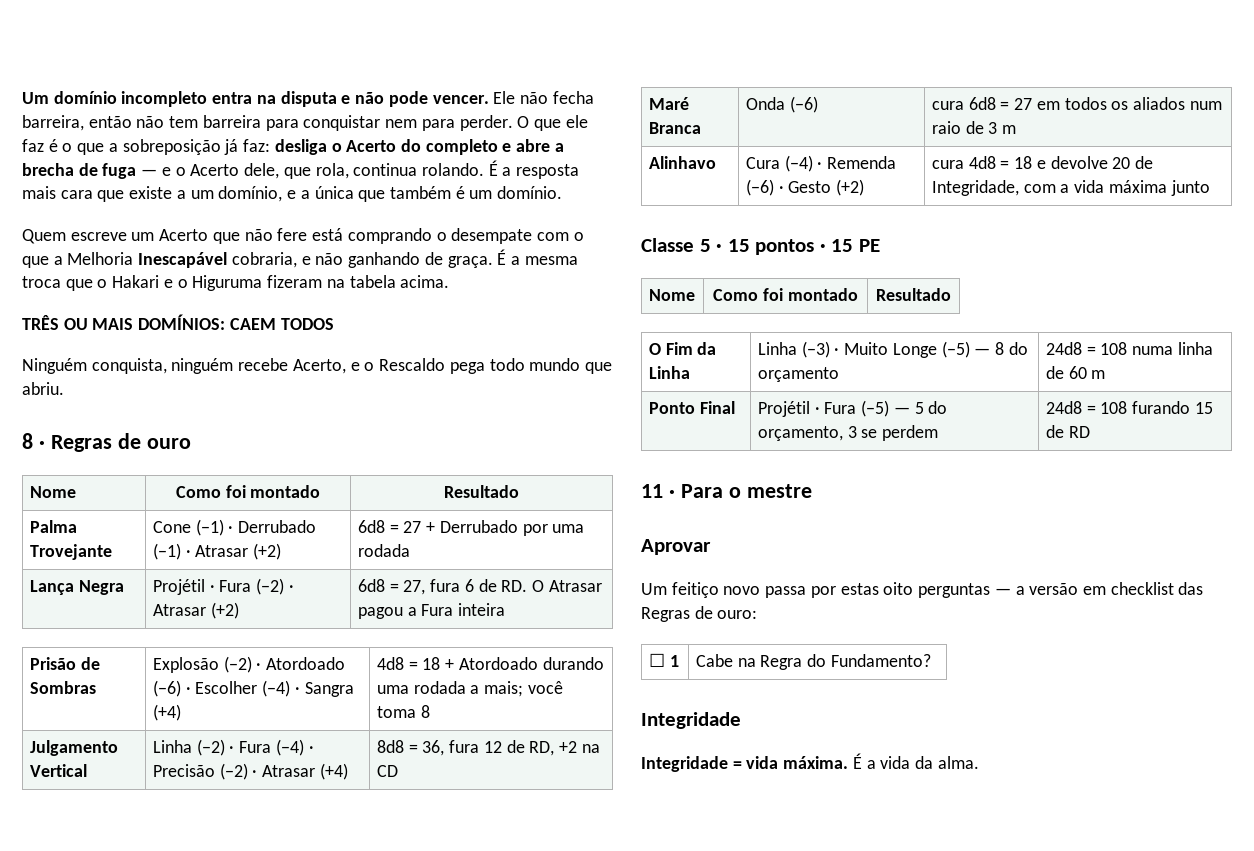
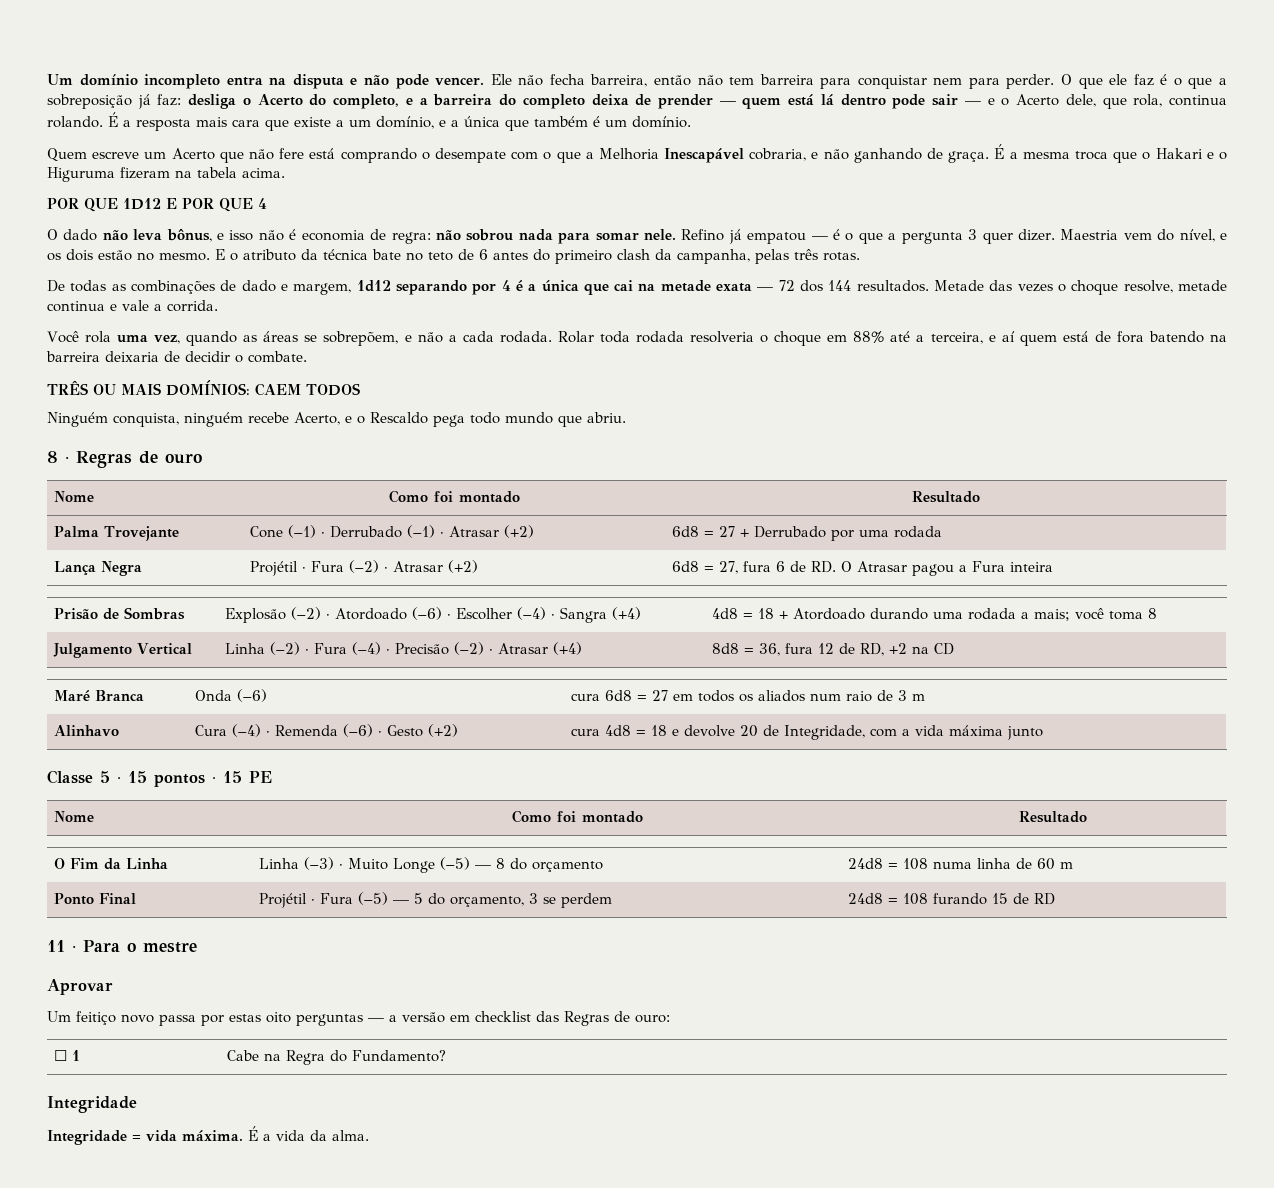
- O que ele faz é o que a sobreposição já faz: desliga o Acerto do completo e abre a brecha de fuga — e o Acerto dele, que rola, continua rolando.
+ O que ele faz é o que a sobreposição já faz: desliga o Acerto do completo, e a barreira do completo deixa de prender — quem está lá dentro pode sair — e o Acerto dele, que rola, continua rolando.
+ POR QUE 1D12 E POR QUE 4
+ O dado não leva bônus, e isso não é economia de regra: não sobrou nada para somar nele. Refino já empatou — é o que a pergunta 3 quer dizer. Maestria vem do nível, e os dois estão no mesmo. E o atributo da técnica bate no teto de 6 antes do primeiro clash da campanha, pelas três rotas.
+ De todas as combinações de dado e margem, 1d12 separando por 4 é a única que cai na metade exata — 72 dos 144 resultados. Metade das vezes o choque resolve, metade continua e vale a corrida.
+ Você rola uma vez, quando as áreas se sobrepõem, e não a cada rodada. Rolar toda rodada resolveria o choque em 88% até a terceira, e aí quem está de fora batendo na barreira deixaria de decidir o combate.

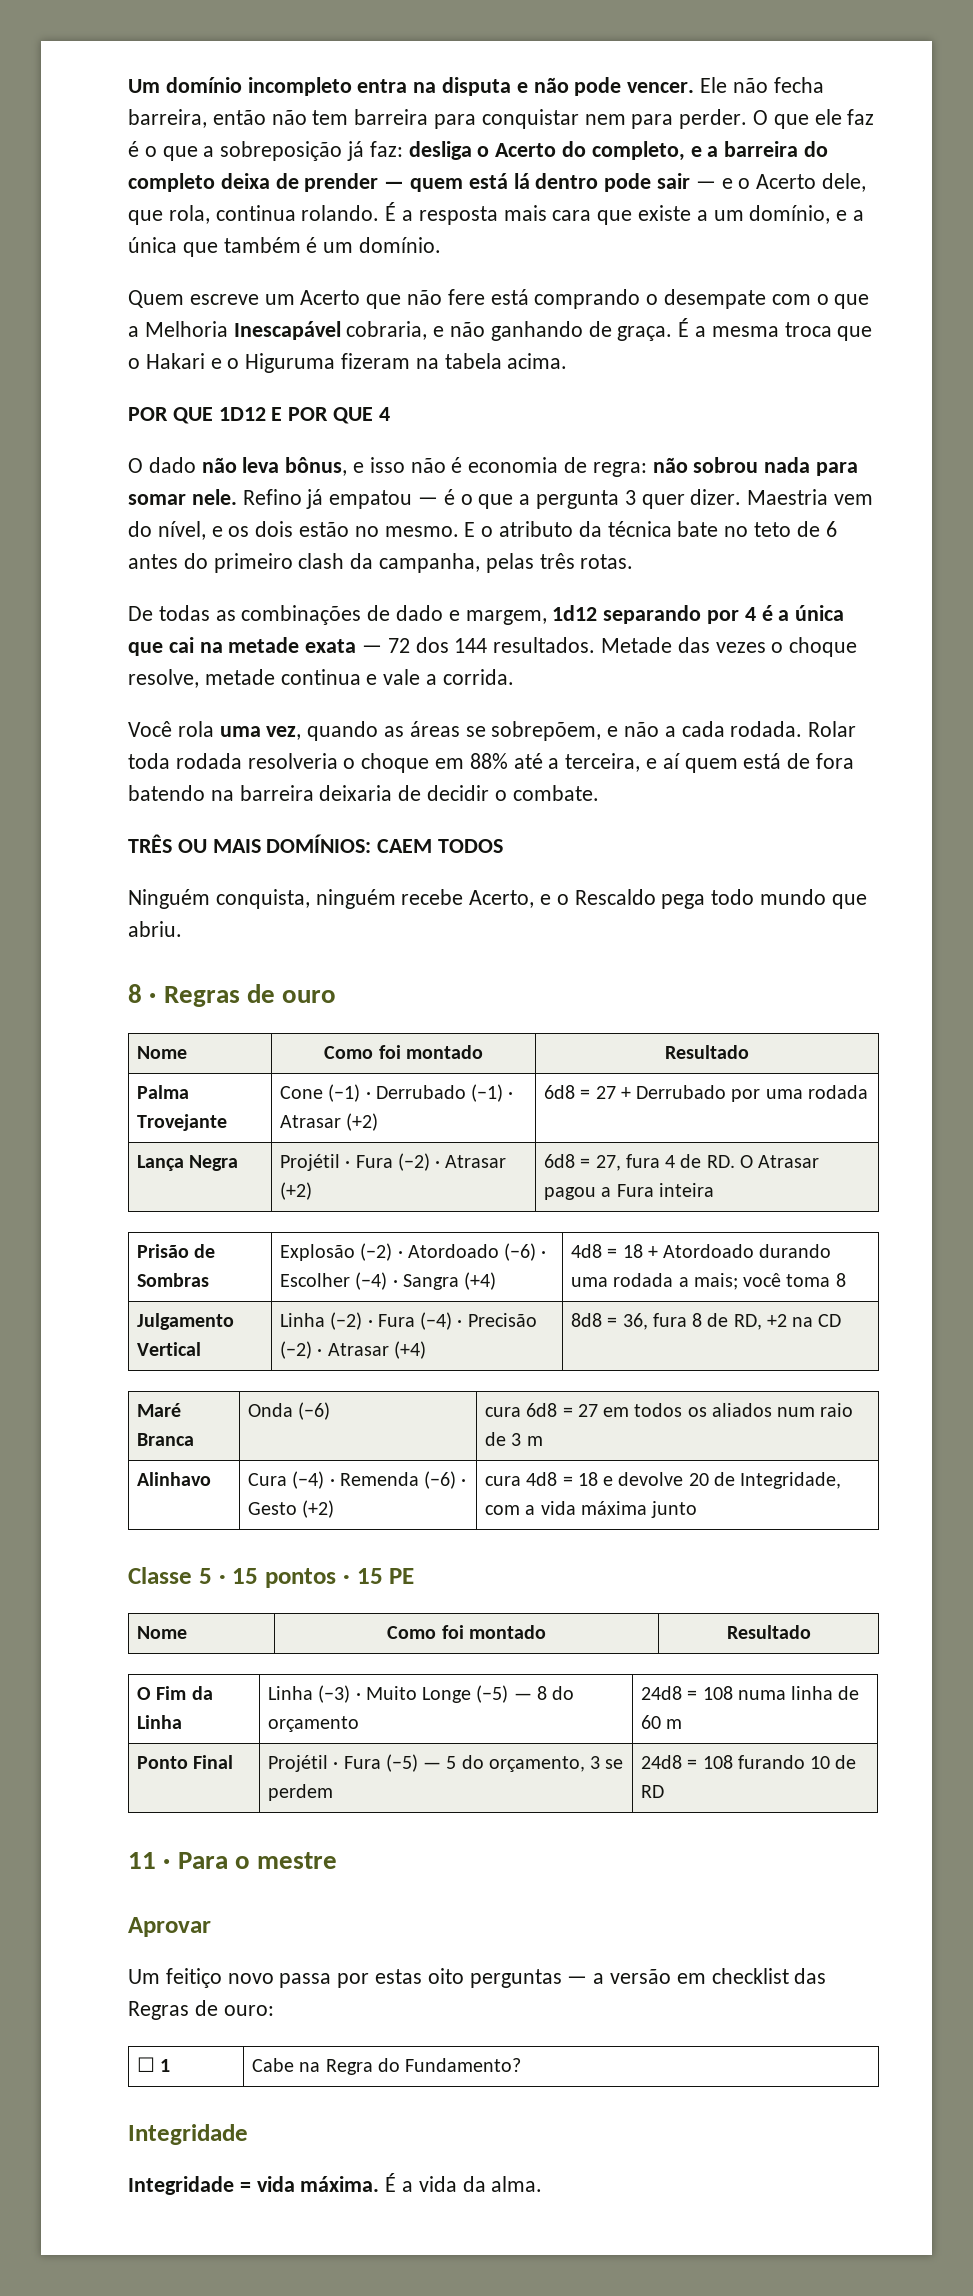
- Lança Negra | Projétil · Fura (−2) · Atrasar (+2) | 6d8 = 27, fura 6 de RD. O Atrasar pagou a Fura inteira
+ Lança Negra | Projétil · Fura (−2) · Atrasar (+2) | 6d8 = 27, fura 4 de RD. O Atrasar pagou a Fura inteira
- Julgamento Vertical | Linha (−2) · Fura (−4) · Precisão (−2) · Atrasar (+4) | 8d8 = 36, fura 12 de RD, +2 na CD
+ Julgamento Vertical | Linha (−2) · Fura (−4) · Precisão (−2) · Atrasar (+4) | 8d8 = 36, fura 8 de RD, +2 na CD
- Ponto Final | Projétil · Fura (−5) — 5 do orçamento, 3 se perdem | 24d8 = 108 furando 15 de RD
+ Ponto Final | Projétil · Fura (−5) — 5 do orçamento, 3 se perdem | 24d8 = 108 furando 10 de RD

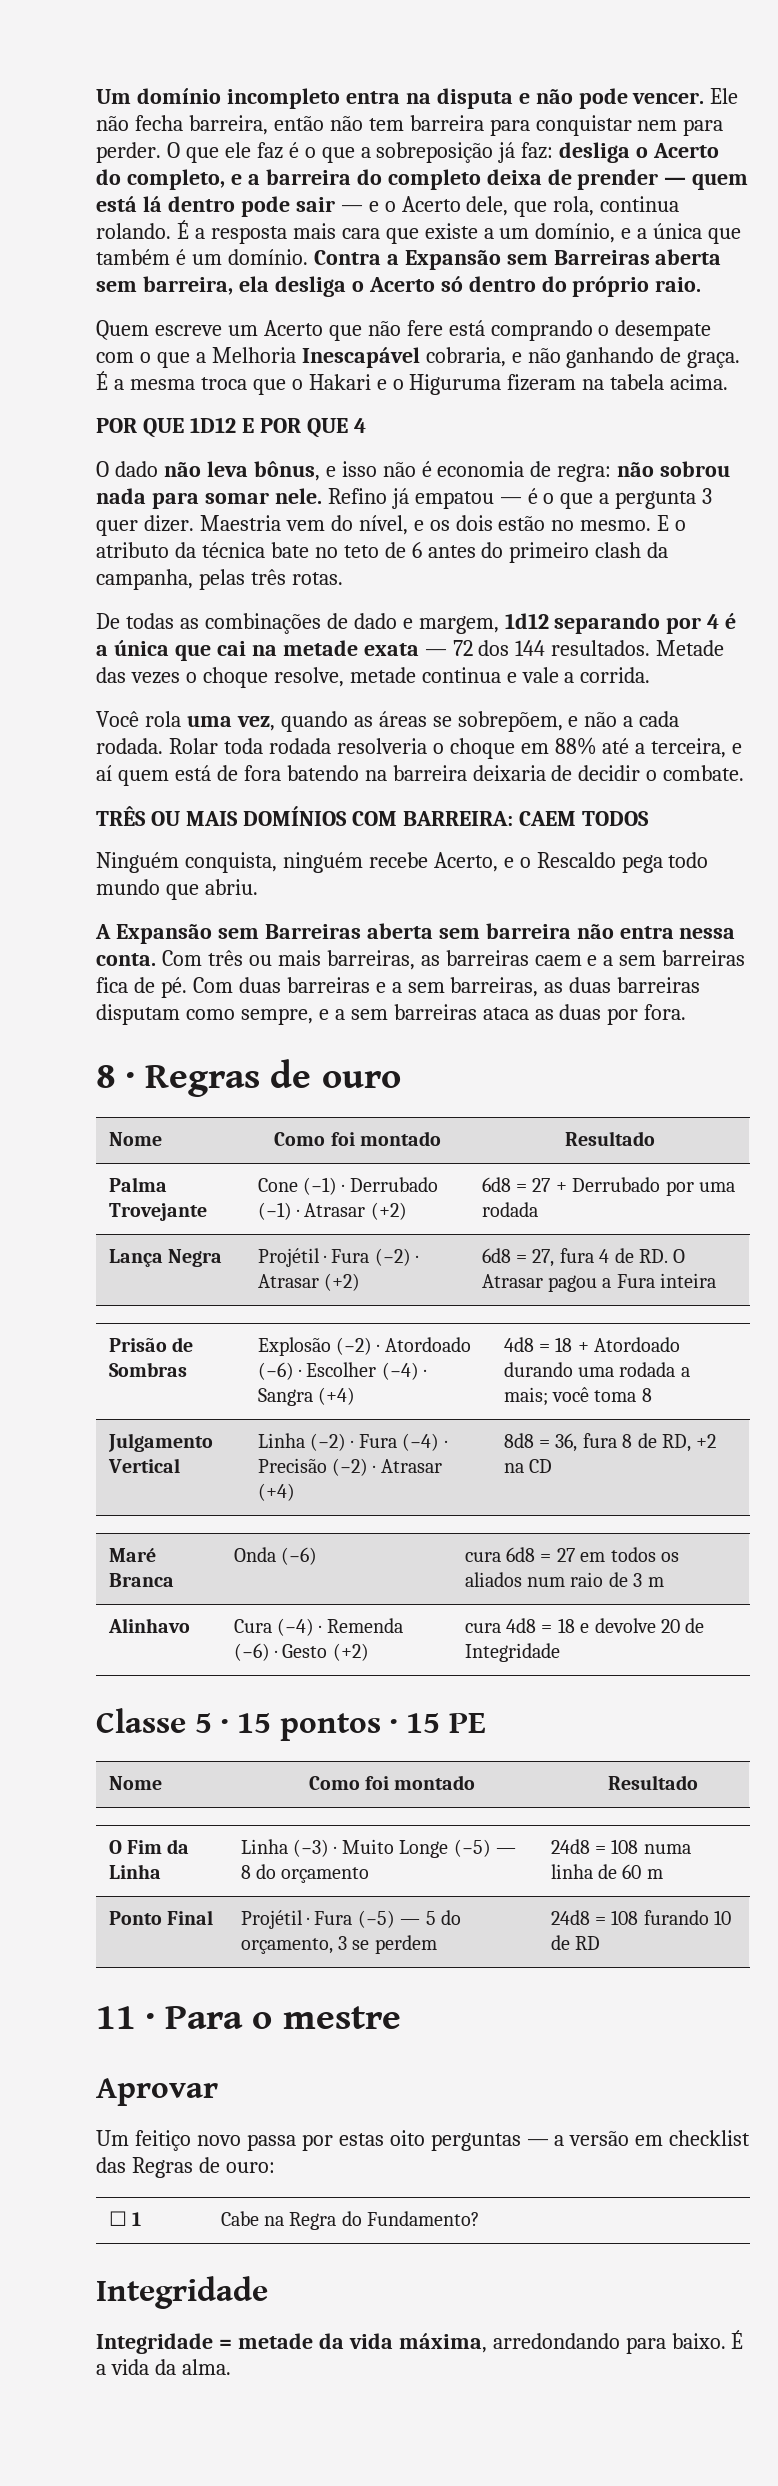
+ Contra a Expansão sem Barreiras aberta sem barreira, ela desliga o Acerto só dentro do próprio raio.
- TRÊS OU MAIS DOMÍNIOS: CAEM TODOS
+ TRÊS OU MAIS DOMÍNIOS COM BARREIRA: CAEM TODOS
+ A Expansão sem Barreiras aberta sem barreira não entra nessa conta. Com três ou mais barreiras, as barreiras caem e a sem barreiras fica de pé. Com duas barreiras e a sem barreiras, as duas barreiras disputam como sempre, e a sem barreiras ataca as duas por fora.
- Alinhavo | Cura (−4) · Remenda (−6) · Gesto (+2) | cura 4d8 = 18 e devolve 20 de Integridade, com a vida máxima junto
+ Alinhavo | Cura (−4) · Remenda (−6) · Gesto (+2) | cura 4d8 = 18 e devolve 20 de Integridade
- Integridade = vida máxima.
+ Integridade = metade da vida máxima, arredondando para baixo.

